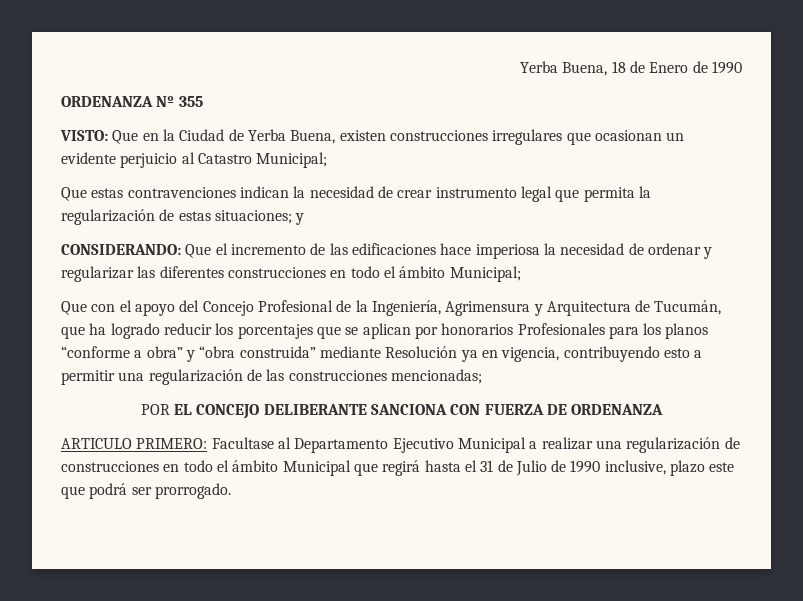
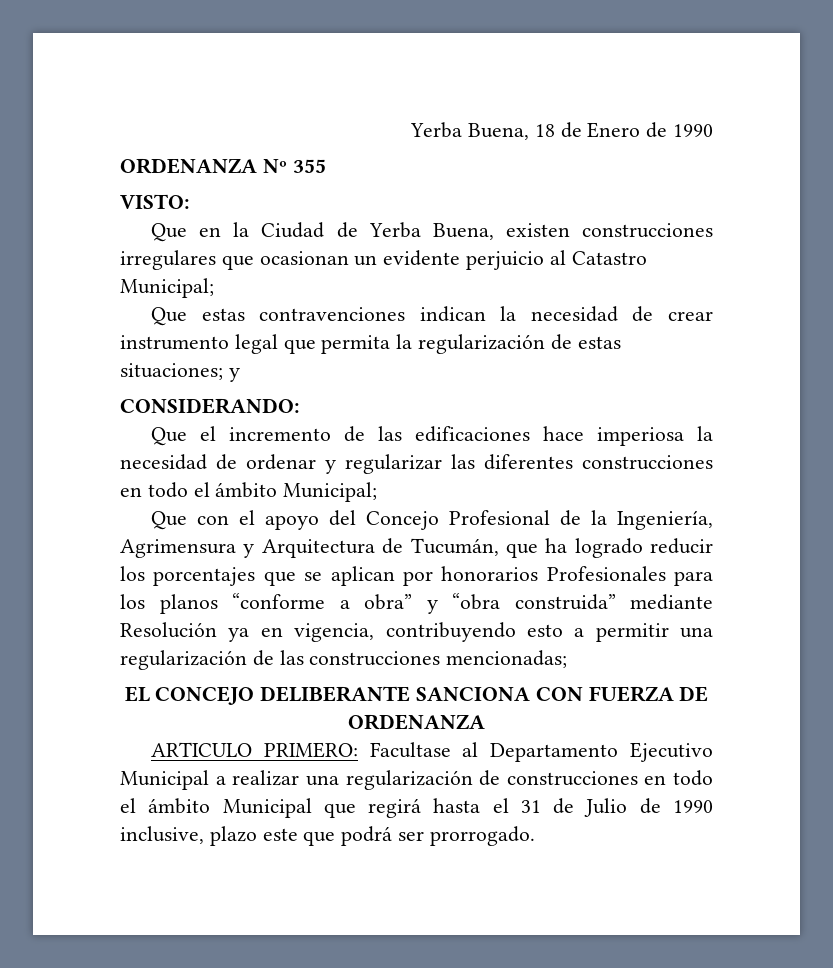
- VISTO: Que en la Ciudad de Yerba Buena, existen construcciones irregulares que ocasionan un evidente perjuicio al Catastro Municipal;
+ VISTO:
+ Que en la Ciudad de Yerba Buena, existen construcciones irregulares que ocasionan un evidente perjuicio al Catastro Municipal;
- CONSIDERANDO: Que el incremento de las edificaciones hace imperiosa la necesidad de ordenar y regularizar las diferentes construcciones en todo el ámbito Municipal;
+ CONSIDERANDO:
+ Que el incremento de las edificaciones hace imperiosa la necesidad de ordenar y regularizar las diferentes construcciones en todo el ámbito Municipal;
- POR EL CONCEJO DELIBERANTE SANCIONA CON FUERZA DE ORDENANZA
+ EL CONCEJO DELIBERANTE SANCIONA CON FUERZA DE ORDENANZA

